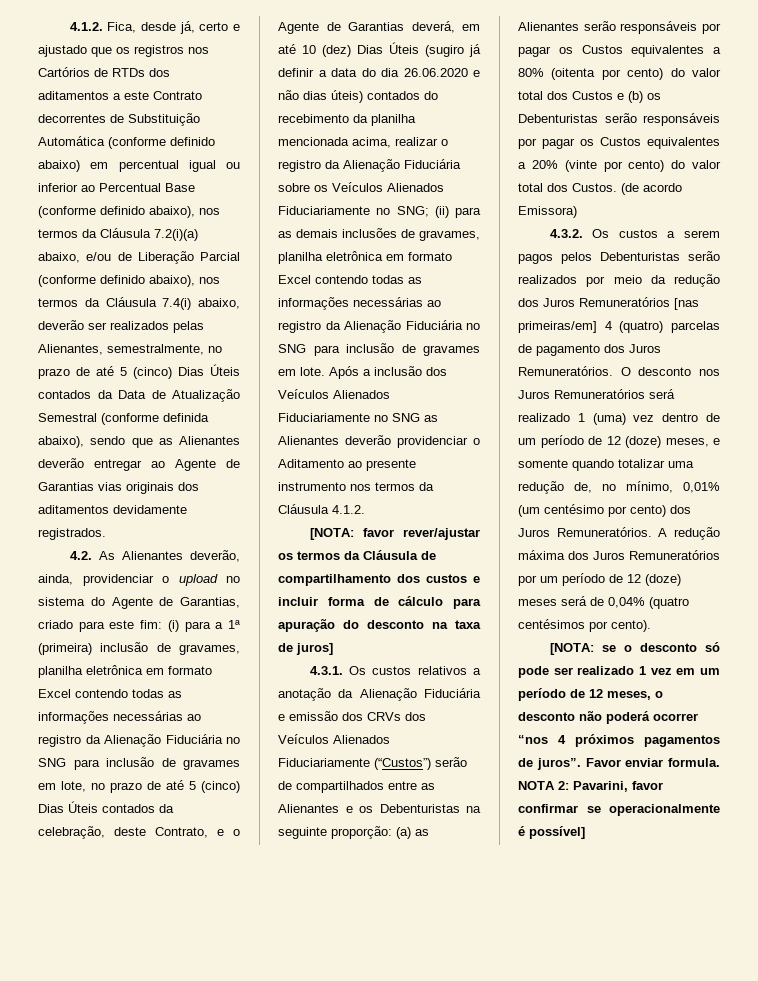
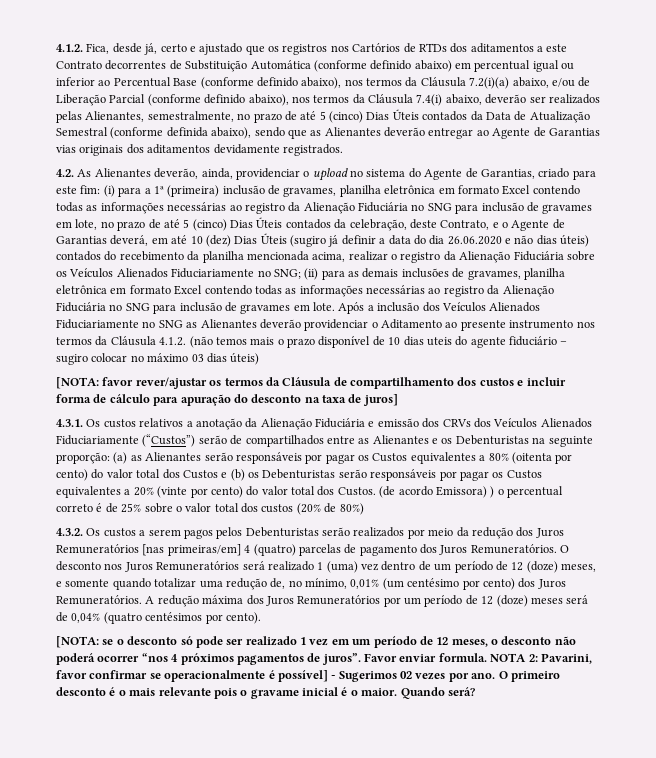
- Após a inclusão dos Veículos Alienados Fiduciariamente no SNG as Alienantes deverão providenciar o Aditamento ao presente instrumento nos termos da Cláusula 4.1.2.
+ Após a inclusão dos Veículos Alienados Fiduciariamente no SNG as Alienantes deverão providenciar o Aditamento ao presente instrumento nos termos da Cláusula 4.1.2. (não temos mais o prazo disponível de 10 dias uteis do agente fiduciário – sugiro colocar no máximo 03 dias úteis)
- (de acordo Emissora)
+ (de acordo Emissora) ) o percentual correto é de 25% sobre o valor total dos custos (20% de 80%)
- NOTA 2: Pavarini, favor confirmar se operacionalmente é possível]
+ NOTA 2: Pavarini, favor confirmar se operacionalmente é possível] - Sugerimos 02 vezes por ano. O primeiro desconto é o mais relevante pois o gravame inicial é o maior. Quando será?

